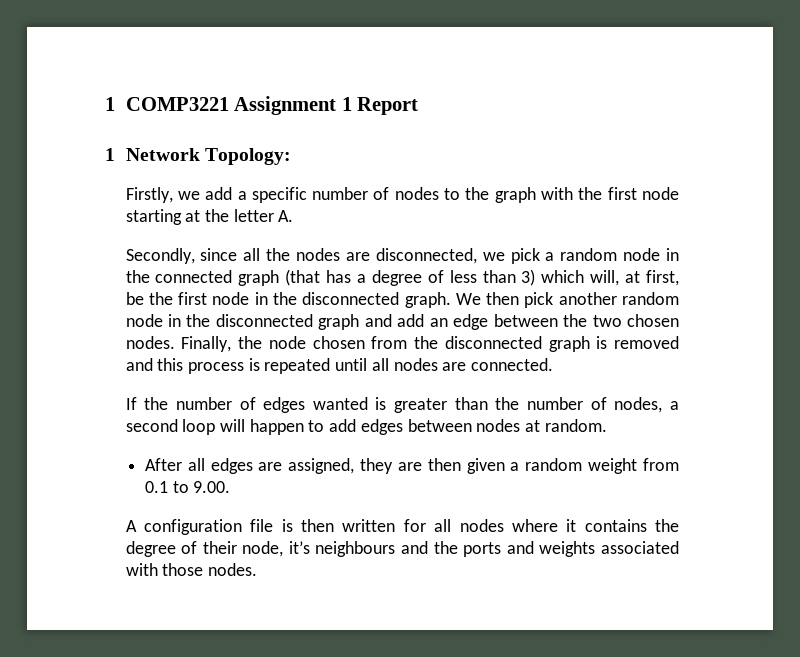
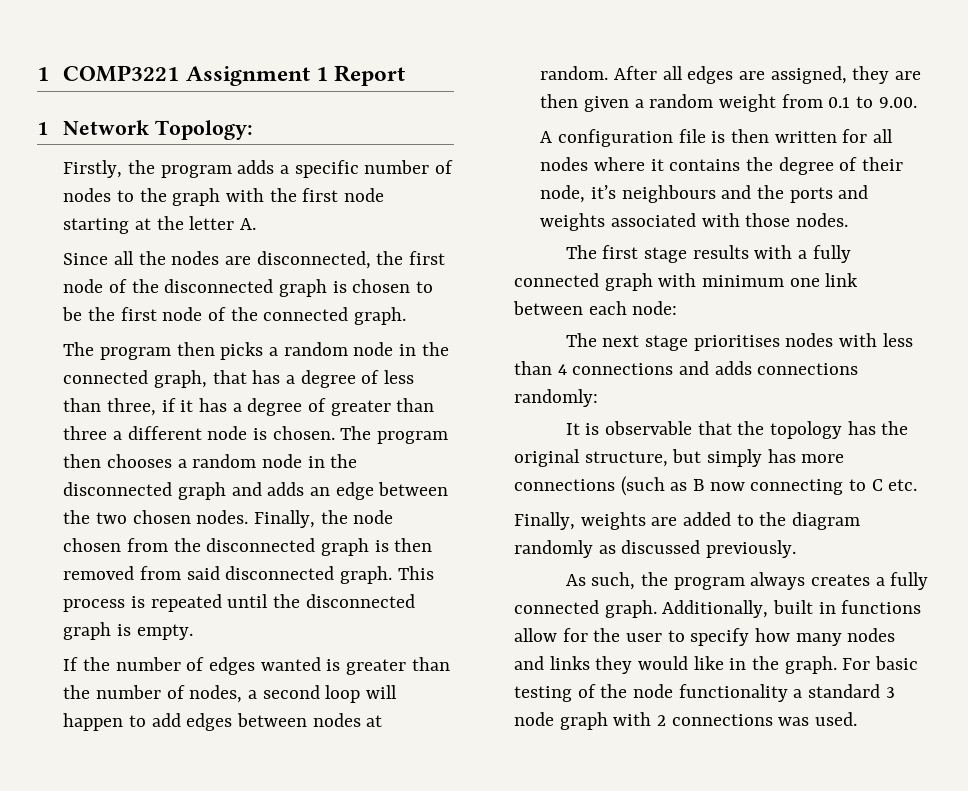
- Firstly, we add a specific number of nodes to the graph with the first node starting at the letter A.
+ Firstly, the program adds a specific number of nodes to the graph with the first node starting at the letter A.
- Secondly, since all the nodes are disconnected, we pick a random node in the connected graph (that has a degree of less than 3) which will, at first, be the first node in the disconnected graph. We then pick another random node in the disconnected graph and add an edge between the two chosen nodes.
+ Since all the nodes are disconnected, the first node of the disconnected graph is chosen to be the first node of the connected graph.
+ The program then picks a random node in the connected graph, that has a degree of less than three, if it has a degree of greater than three a different node is chosen. The program then chooses a random node in the disconnected graph and adds an edge between the two chosen nodes.
- Finally, the node chosen from the disconnected graph is removed and this process is repeated until all nodes are connected.
+ Finally, the node chosen from the disconnected graph is then removed from said disconnected graph. This process is repeated until the disconnected graph is empty.
- If the number of edges wanted is greater than the number of nodes, a second loop will happen to add edges between nodes at random.
- After all edges are assigned, they are then given a random weight from 0.1 to 9.00.
+ If the number of edges wanted is greater than the number of nodes, a second loop will happen to add edges between nodes at random. After all edges are assigned, they are then given a random weight from 0.1 to 9.00.
+ The first stage results with a fully connected graph with minimum one link between each node:
+ The next stage prioritises nodes with less than 4 connections and adds connections randomly:
+ It is observable that the topology has the original structure, but simply has more connections (such as B now connecting to C etc.
+ Finally, weights are added to the diagram randomly as discussed previously.
+ As such, the program always creates a fully connected graph. Additionally, built in functions allow for the user to specify how many nodes and links they would like in the graph. For basic testing of the node functionality a standard 3 node graph with 2 connections was used.

